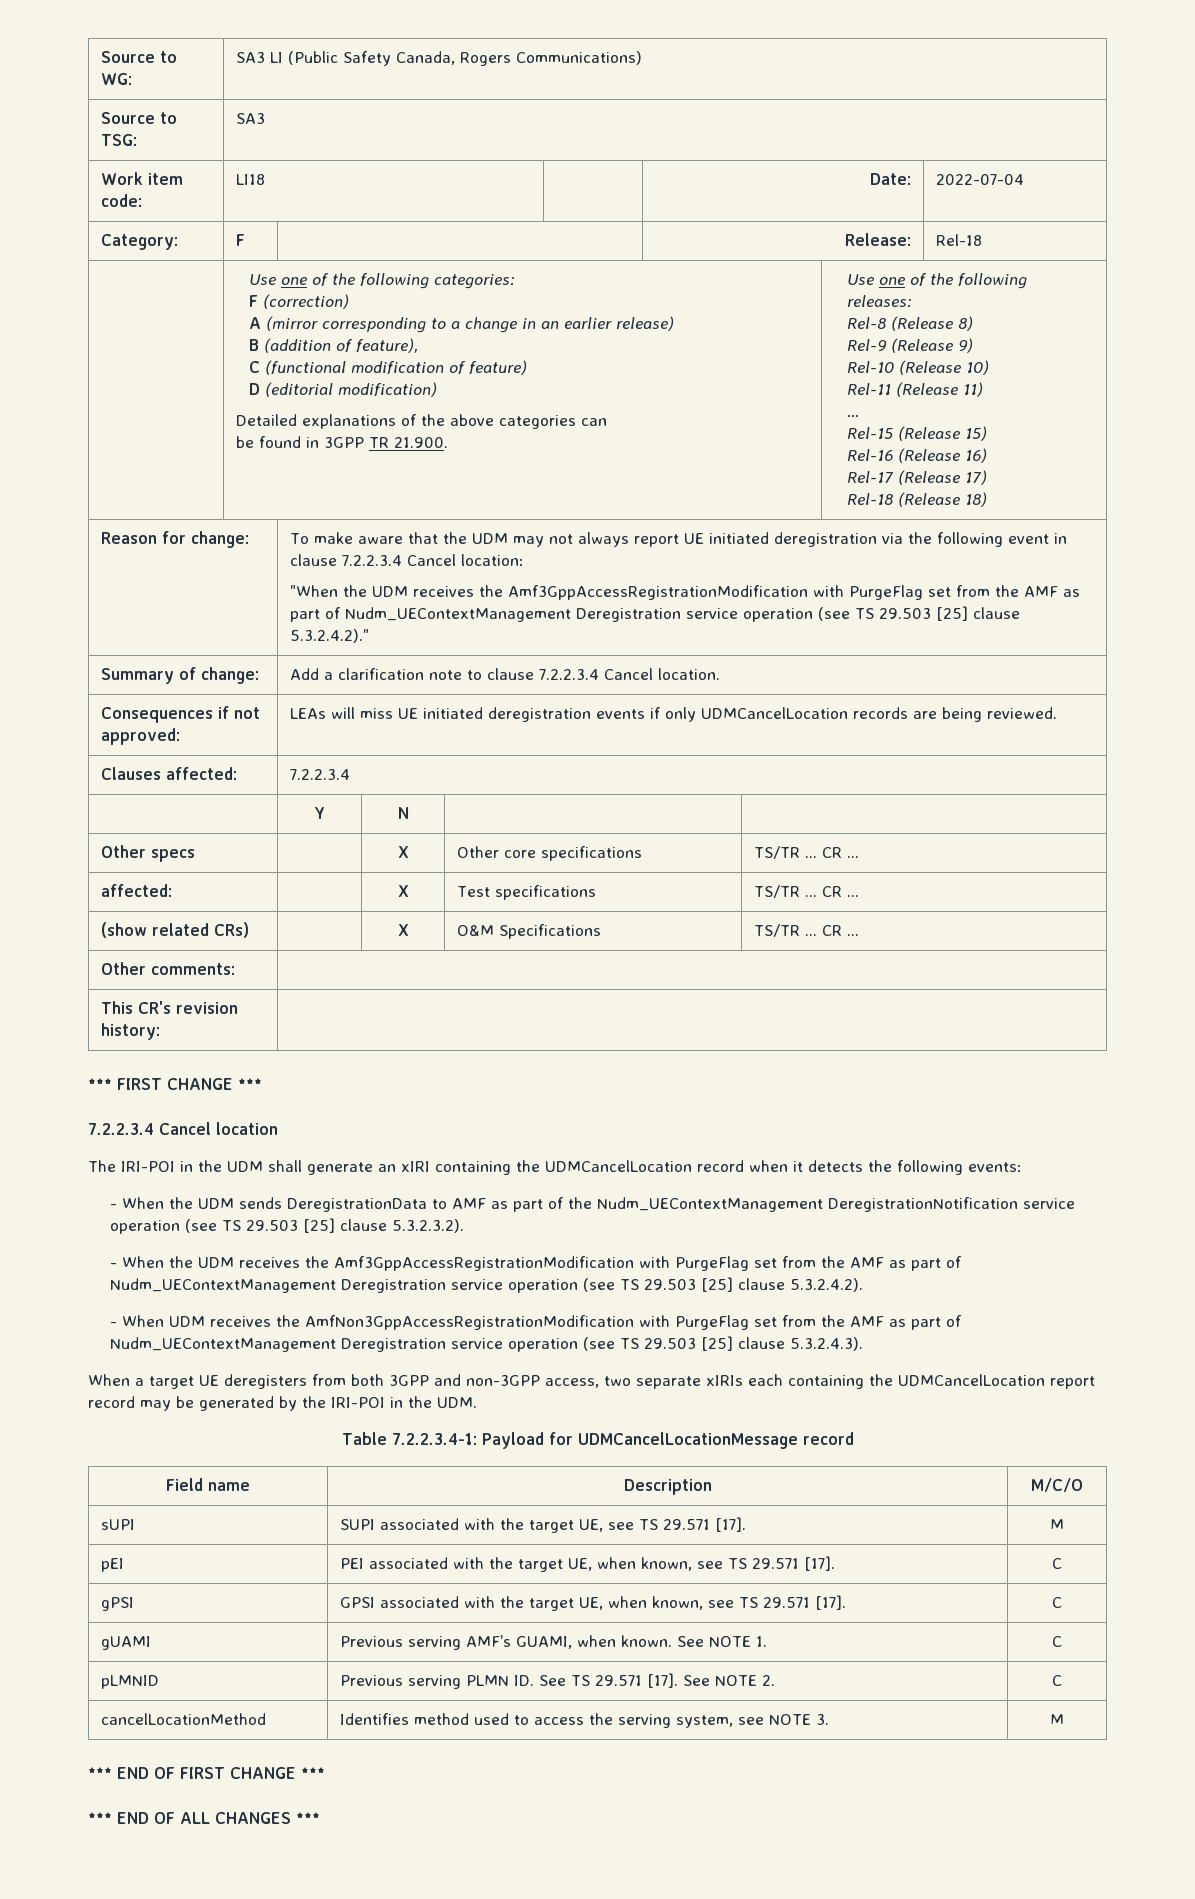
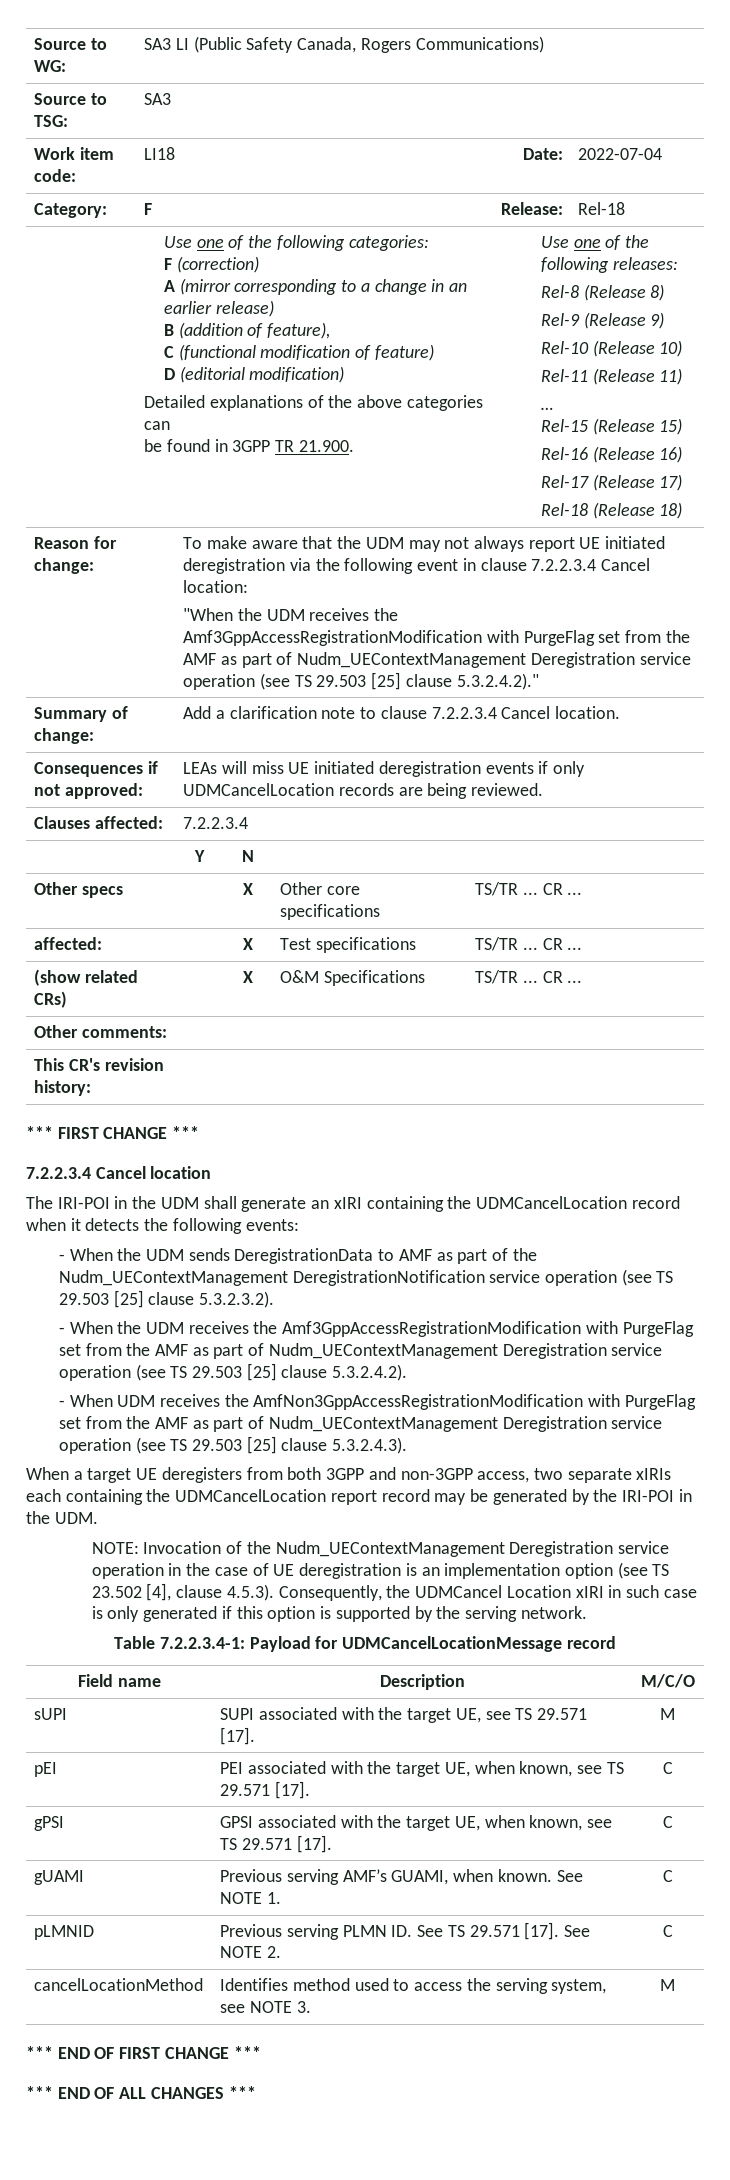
+ NOTE: Invocation of the Nudm_UEContextManagement Deregistration service operation in the case of UE deregistration is an implementation option (see TS 23.502 [4], clause 4.5.3). Consequently, the UDMCancel Location xIRI in such case is only generated if this option is supported by the serving network.

